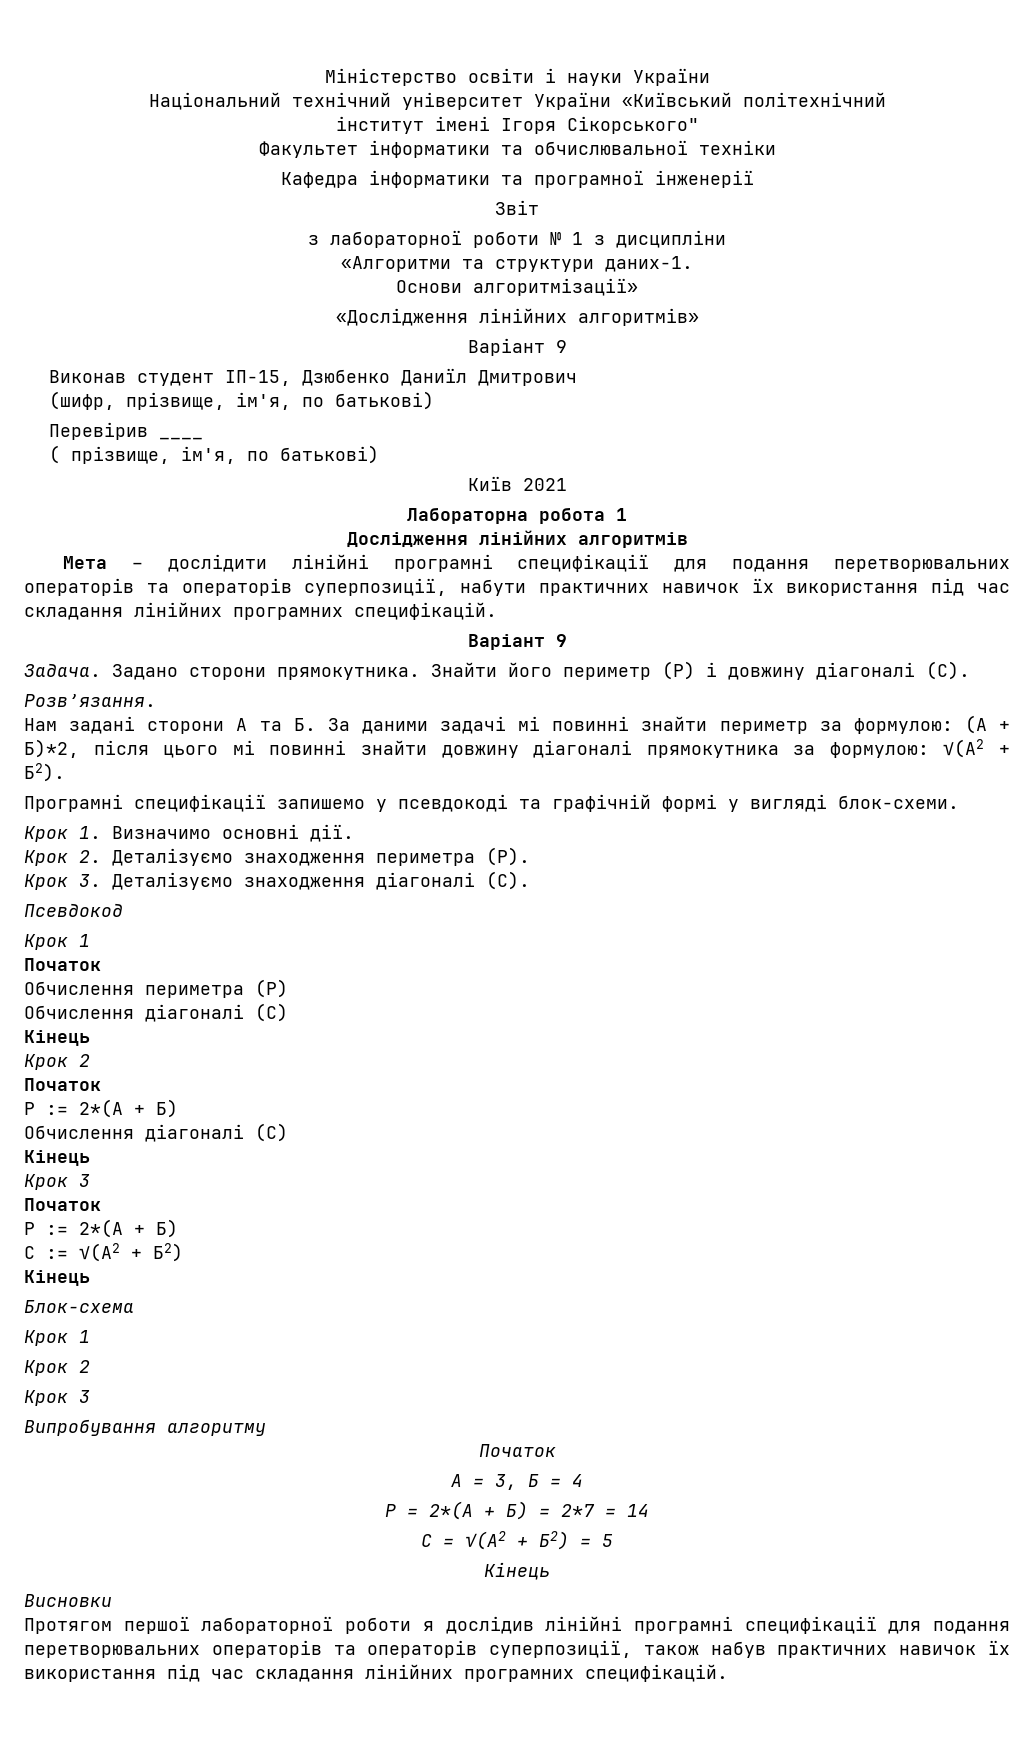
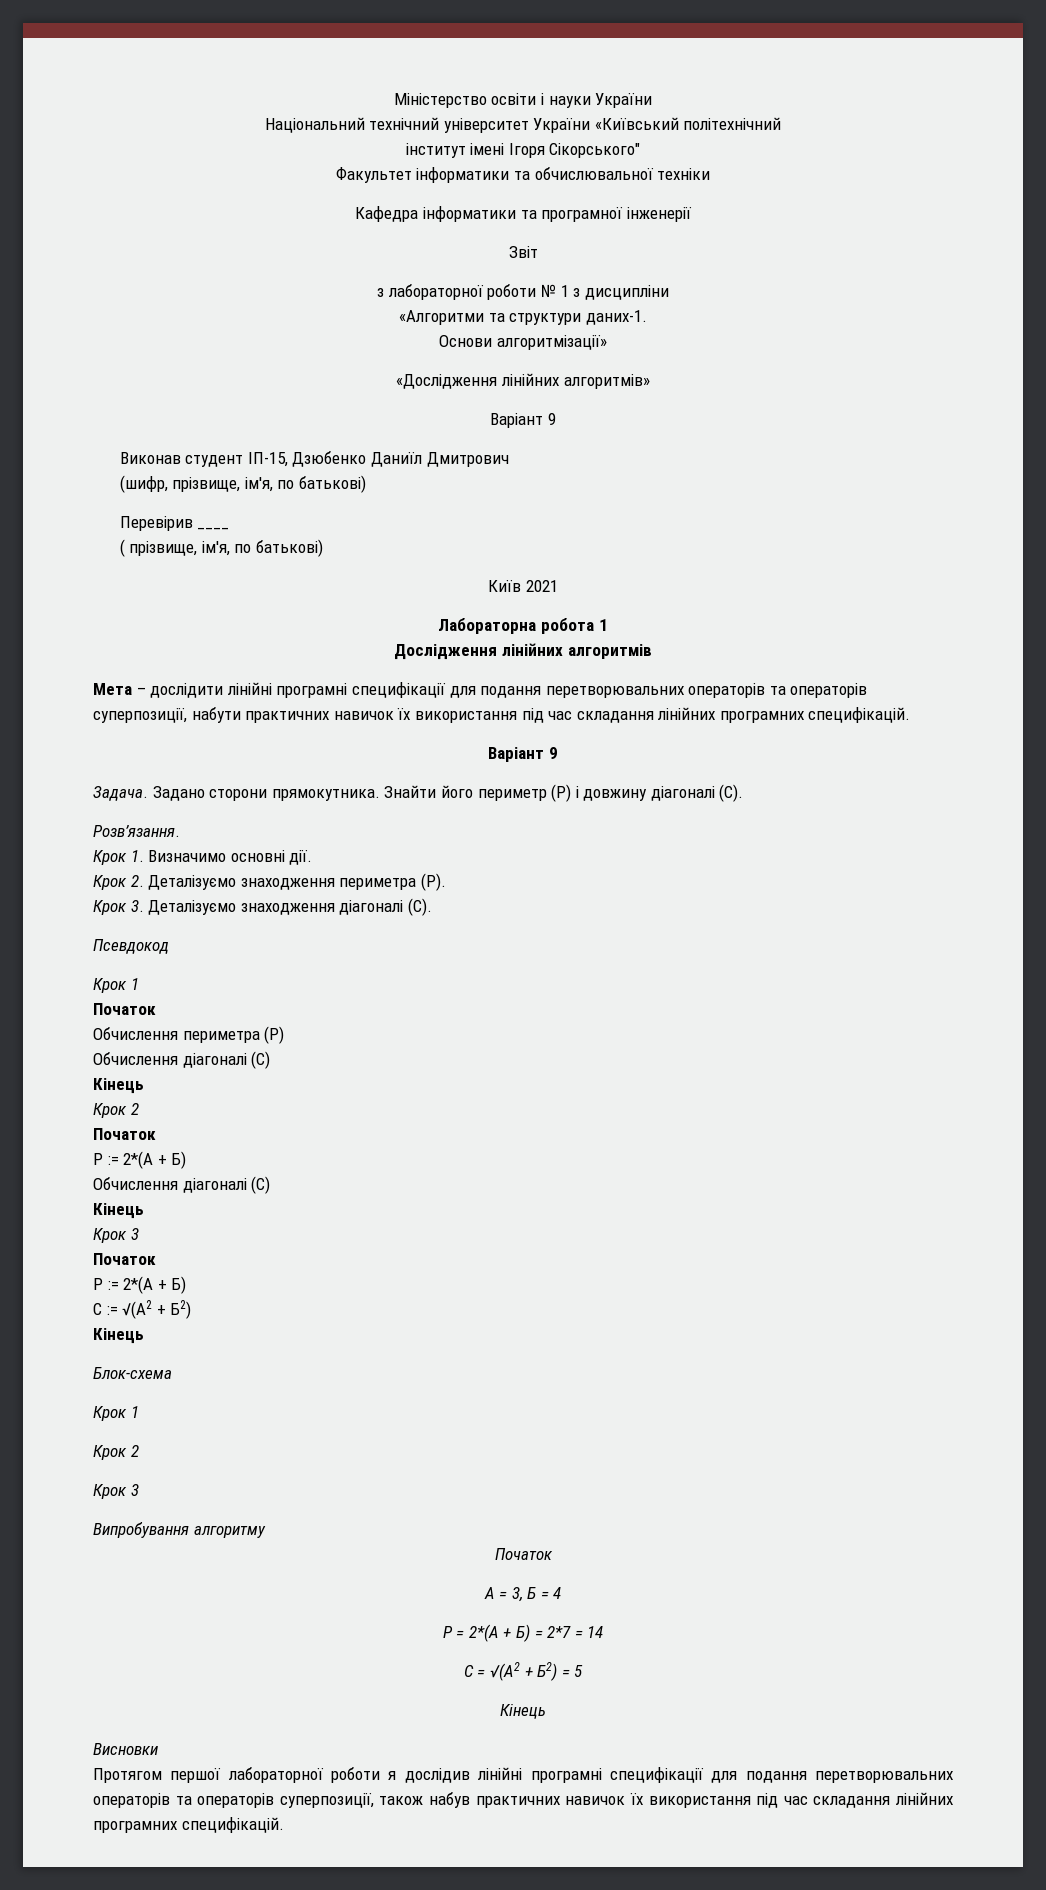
- Нам задані сторони А та Б. За даними задачі мі повинні знайти периметр за формулою: (А + Б)*2, після цього мі повинні знайти довжину діагоналі прямокутника за формулою: √(А2 + Б2).
- Програмні специфікації запишемо у псевдокоді та графічній формі у вигляді блок-схеми.

